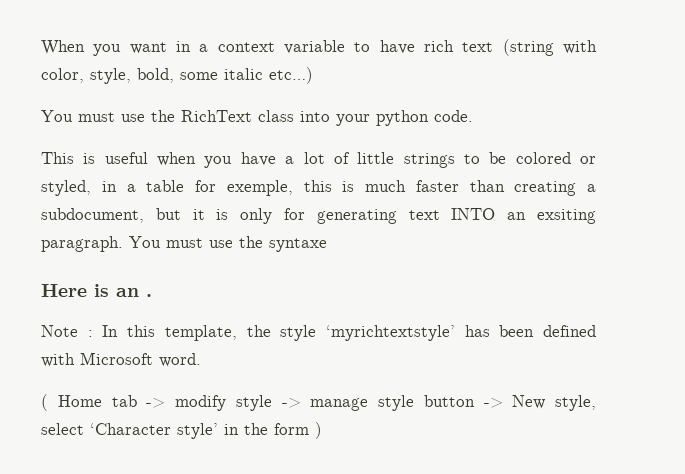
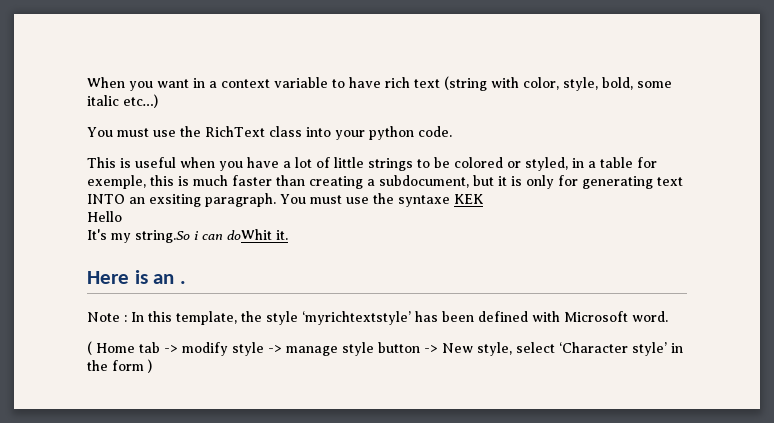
- You must use the syntaxe
+ You must use the syntaxe KEK
+ Hello
+ It's my string.So i can doWhit it.

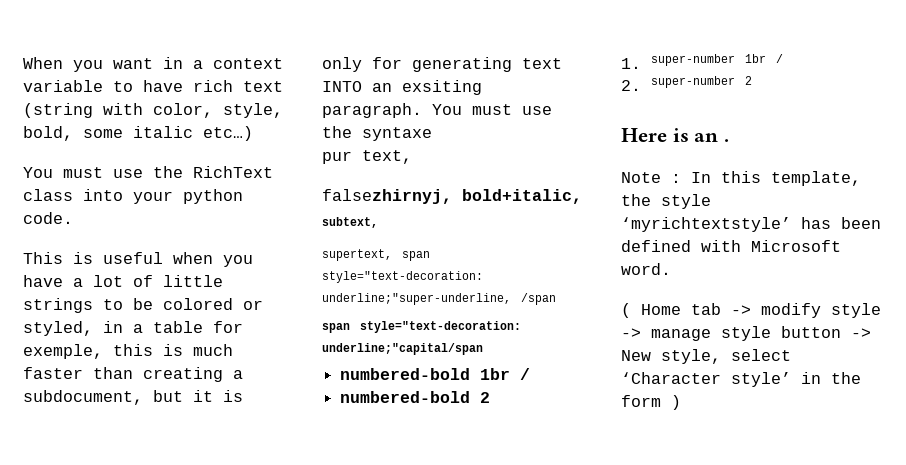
- You must use the syntaxe KEK
- Hello
- It's my string.So i can doWhit it.
+ You must use the syntaxe
+ pur text,
+ falsezhirnyj, bold+italic, subtext,
+ supertext, span style="text-decoration: underline;"super-underline, /span
+ span style="text-decoration: underline;"capital/span
+ numbered-bold 1br /
+ numbered-bold 2
+ 1. super-number 1br /
+ 2. super-number 2

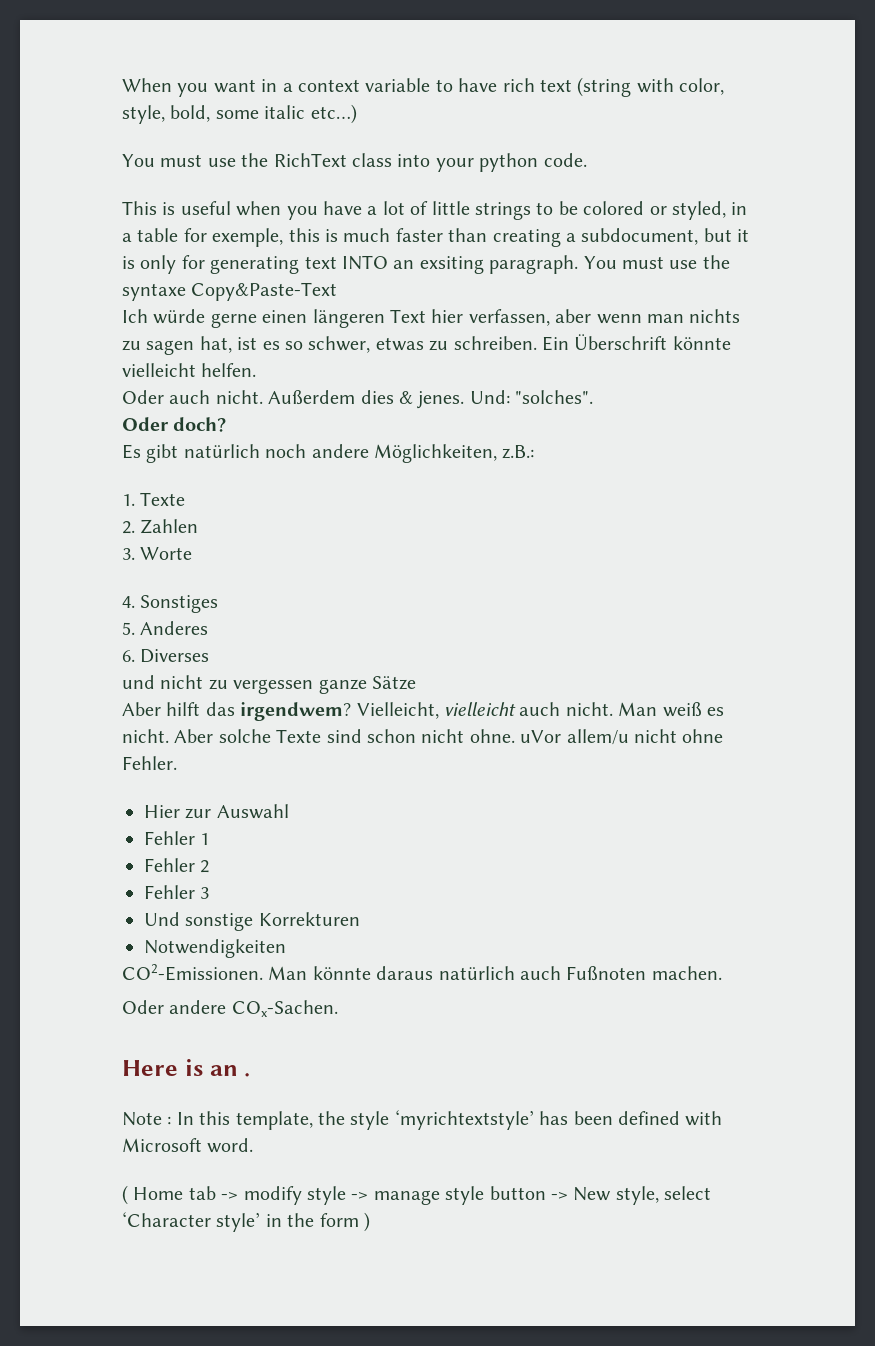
- You must use the syntaxe
- pur text,
- falsezhirnyj, bold+italic, subtext,
- supertext, span style="text-decoration: underline;"super-underline, /span
- span style="text-decoration: underline;"capital/span
- numbered-bold 1br /
- numbered-bold 2
- 1. super-number 1br /
- 2. super-number 2
+ You must use the syntaxe Copy&Paste-Text
+ Ich würde gerne einen längeren Text hier verfassen, aber wenn man nichts zu sagen hat, ist es so schwer, etwas zu schreiben. Ein Überschrift könnte vielleicht helfen.
+ Oder auch nicht. Außerdem dies & jenes. Und: "solches".
+ Oder doch?
+ Es gibt natürlich noch andere Möglichkeiten, z.B.:
+ 1. Texte
+ 2. Zahlen
+ 3. Worte
+ 4. Sonstiges
+ 5. Anderes
+ 6. Diverses
+ und nicht zu vergessen ganze Sätze
+ Aber hilft das irgendwem? Vielleicht, vielleicht auch nicht. Man weiß es nicht. Aber solche Texte sind schon nicht ohne. uVor allem/u nicht ohne Fehler.
+ Hier zur Auswahl
+ Fehler 1
+ Fehler 2
+ Fehler 3
+ Und sonstige Korrekturen
+ Notwendigkeiten
+ CO2-Emissionen. Man könnte daraus natürlich auch Fußnoten machen.
+ Oder andere COx-Sachen.

